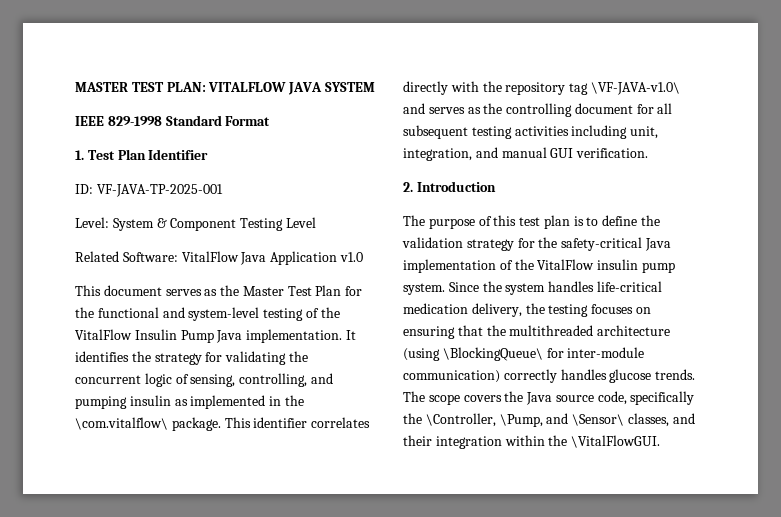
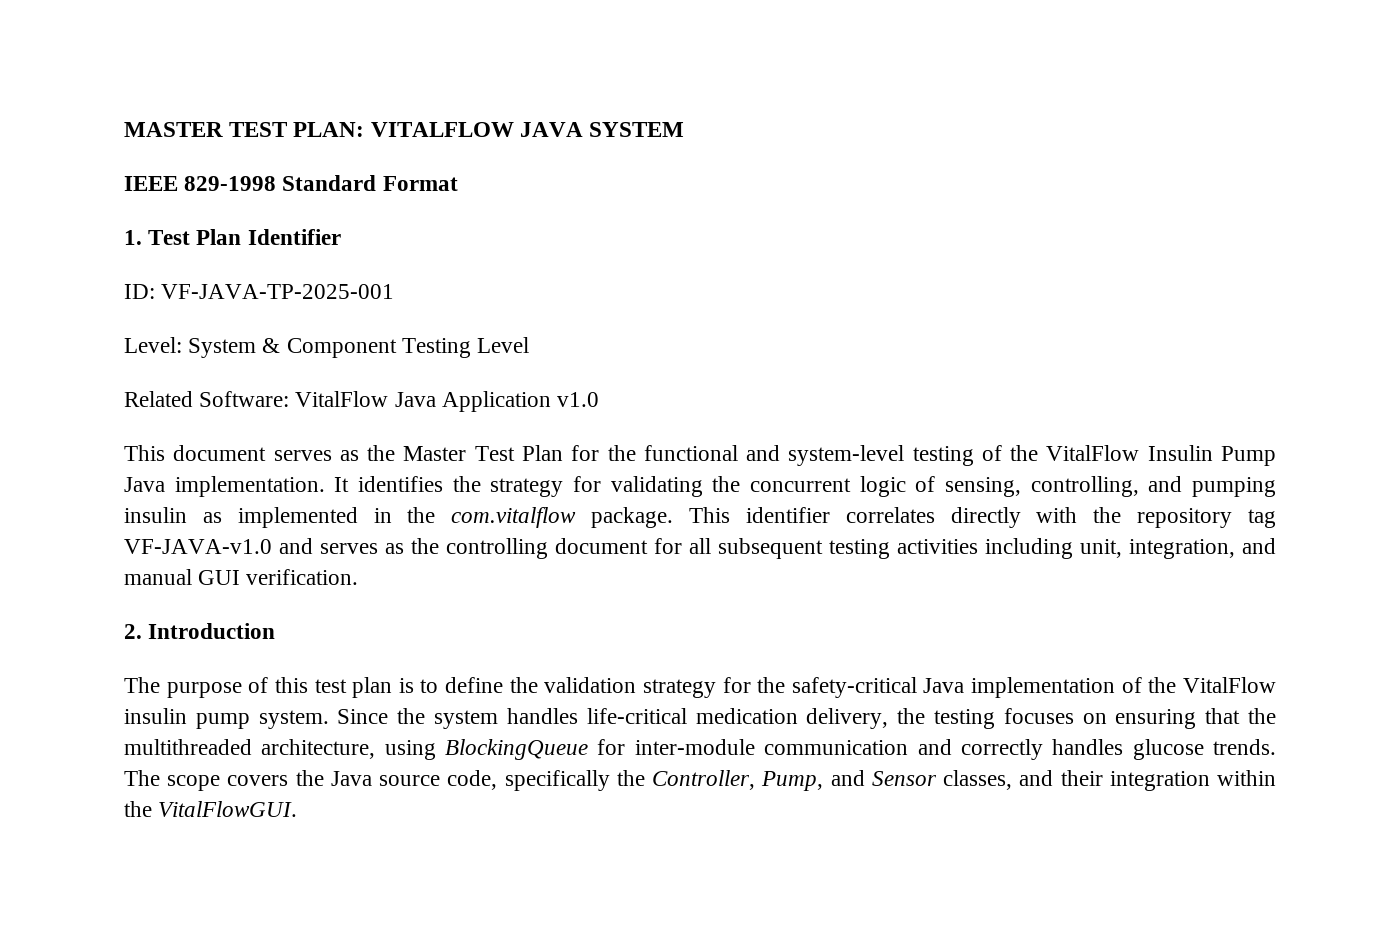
- It identifies the strategy for validating the concurrent logic of sensing, controlling, and pumping insulin as implemented in the \com.vitalflow\ package.
+ It identifies the strategy for validating the concurrent logic of sensing, controlling, and pumping insulin as implemented in the com.vitalflow package.
- This identifier correlates directly with the repository tag \VF-JAVA-v1.0\ and serves as the controlling document for all subsequent testing activities including unit, integration, and manual GUI verification.
+ This identifier correlates directly with the repository tag VF-JAVA-v1.0 and serves as the controlling document for all subsequent testing activities including unit, integration, and manual GUI verification.
- Since the system handles life-critical medication delivery, the testing focuses on ensuring that the multithreaded architecture (using \BlockingQueue\ for inter-module communication) correctly handles glucose trends.
+ Since the system handles life-critical medication delivery, the testing focuses on ensuring that the multithreaded architecture, using BlockingQueue for inter-module communication and correctly handles glucose trends.
- The scope covers the Java source code, specifically the \Controller, \Pump, and \Sensor\ classes, and their integration within the \VitalFlowGUI.
+ The scope covers the Java source code, specifically the Controller, Pump, and Sensor classes, and their integration within the VitalFlowGUI.

